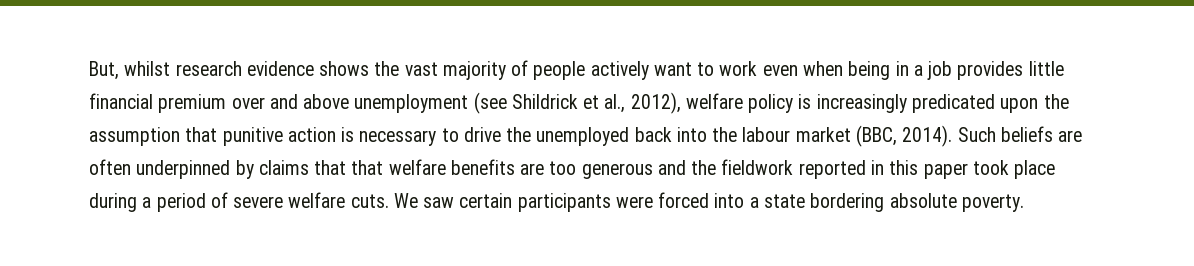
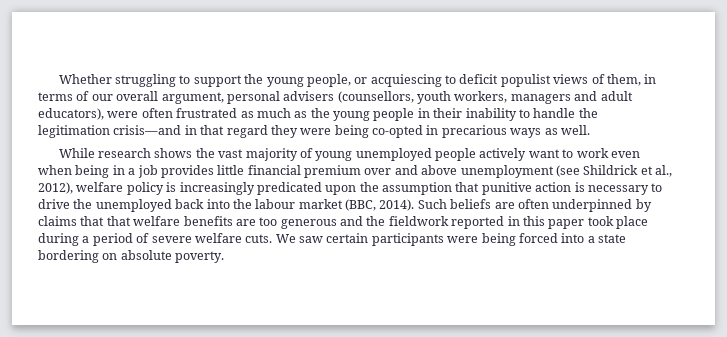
- But, whilst research evidence shows the vast majority of people actively want to work even when being in a job provides little financial premium over and above unemployment (see Shildrick et al., 2012), welfare policy is increasingly predicated upon the assumption that punitive action is necessary to drive the unemployed back into the labour market (BBC, 2014).
+ Whether struggling to support the young people, or acquiescing to deficit populist views of them, in terms of our overall argument, personal advisers (counsellors, youth workers, managers and adult educators), were often frustrated as much as the young people in their inability to handle the legitimation crisis—and in that regard they were being co-opted in precarious ways as well.
+ While research shows the vast majority of young unemployed people actively want to work even when being in a job provides little financial premium over and above unemployment (see Shildrick et al., 2012), welfare policy is increasingly predicated upon the assumption that punitive action is necessary to drive the unemployed back into the labour market (BBC, 2014).
- We saw certain participants were forced into a state bordering absolute poverty.
+ We saw certain participants were being forced into a state bordering on absolute poverty.

